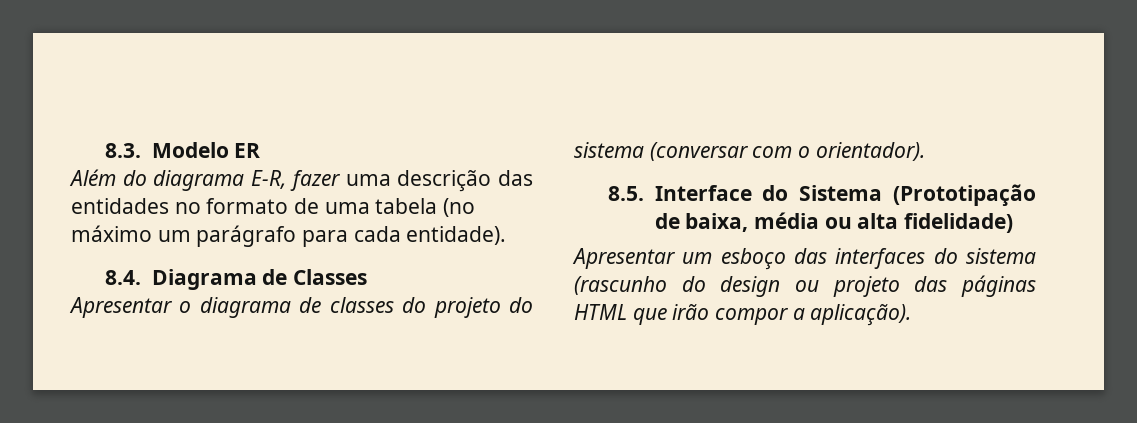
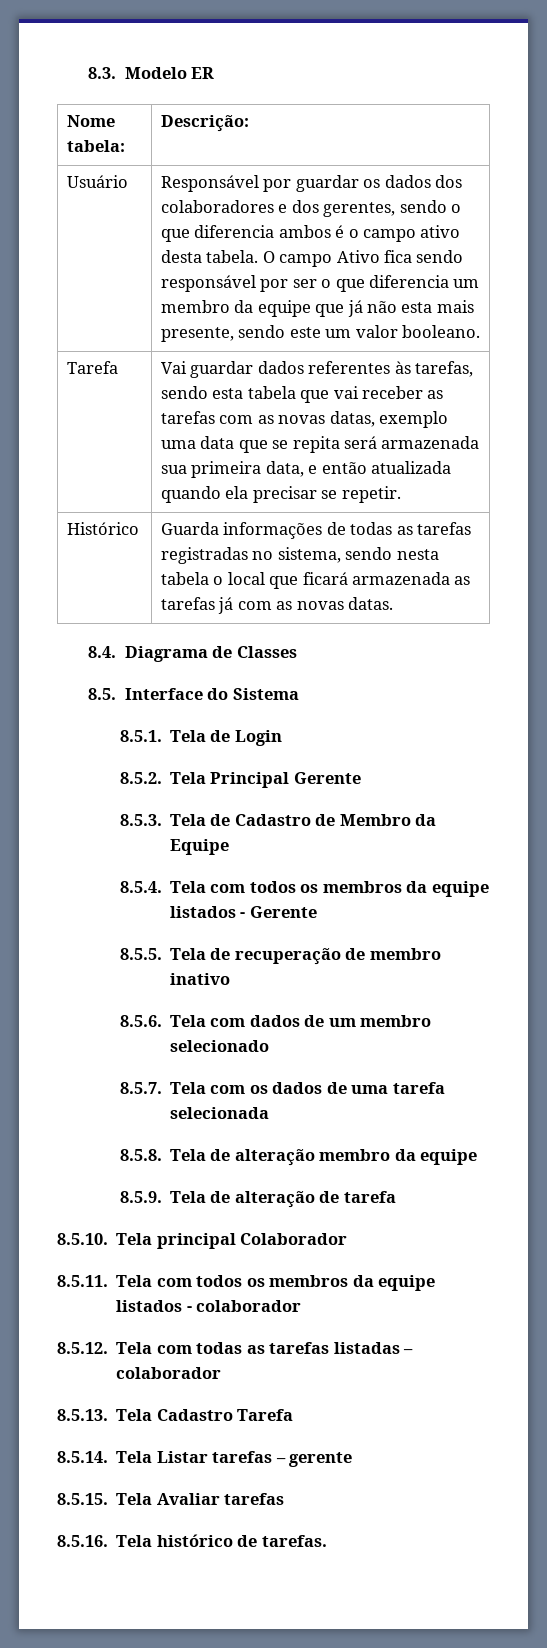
- Além do diagrama E-R, fazer uma descrição das entidades no formato de uma tabela (no máximo um parágrafo para cada entidade).
+ Nome tabela: | Descrição:
+ Usuário | Responsável por guardar os dados dos colaboradores e dos gerentes, sendo o que diferencia ambos é o campo ativo desta tabela. O campo Ativo fica sendo responsável por ser o que diferencia um membro da equipe que já não esta mais presente, sendo este um valor booleano.
+ Tarefa | Vai guardar dados referentes às tarefas, sendo esta tabela que vai receber as tarefas com as novas datas, exemplo uma data que se repita será armazenada sua primeira data, e então atualizada quando ela precisar se repetir.
+ Histórico | Guarda informações de todas as tarefas registradas no sistema, sendo nesta tabela o local que ficará armazenada as tarefas já com as novas datas.
  8.4. Diagrama de Classes
- Apresentar o diagrama de classes do projeto do sistema (conversar com o orientador).
- 8.5. Interface do Sistema (Prototipação de baixa, média ou alta fidelidade)
- Apresentar um esboço das interfaces do sistema (rascunho do design ou projeto das páginas HTML que irão compor a aplicação).
+ 8.5. Interface do Sistema
+ 8.5.1. Tela de Login
+ 8.5.2. Tela Principal Gerente
+ 8.5.3. Tela de Cadastro de Membro da Equipe
+ 8.5.4. Tela com todos os membros da equipe listados - Gerente
+ 8.5.5. Tela de recuperação de membro inativo
+ 8.5.6. Tela com dados de um membro selecionado
+ 8.5.7. Tela com os dados de uma tarefa selecionada
+ 8.5.8. Tela de alteração membro da equipe
+ 8.5.9. Tela de alteração de tarefa
+ 8.5.10. Tela principal Colaborador
+ 8.5.11. Tela com todos os membros da equipe listados - colaborador
+ 8.5.12. Tela com todas as tarefas listadas – colaborador
+ 8.5.13. Tela Cadastro Tarefa
+ 8.5.14. Tela Listar tarefas – gerente
+ 8.5.15. Tela Avaliar tarefas
+ 8.5.16. Tela histórico de tarefas.

